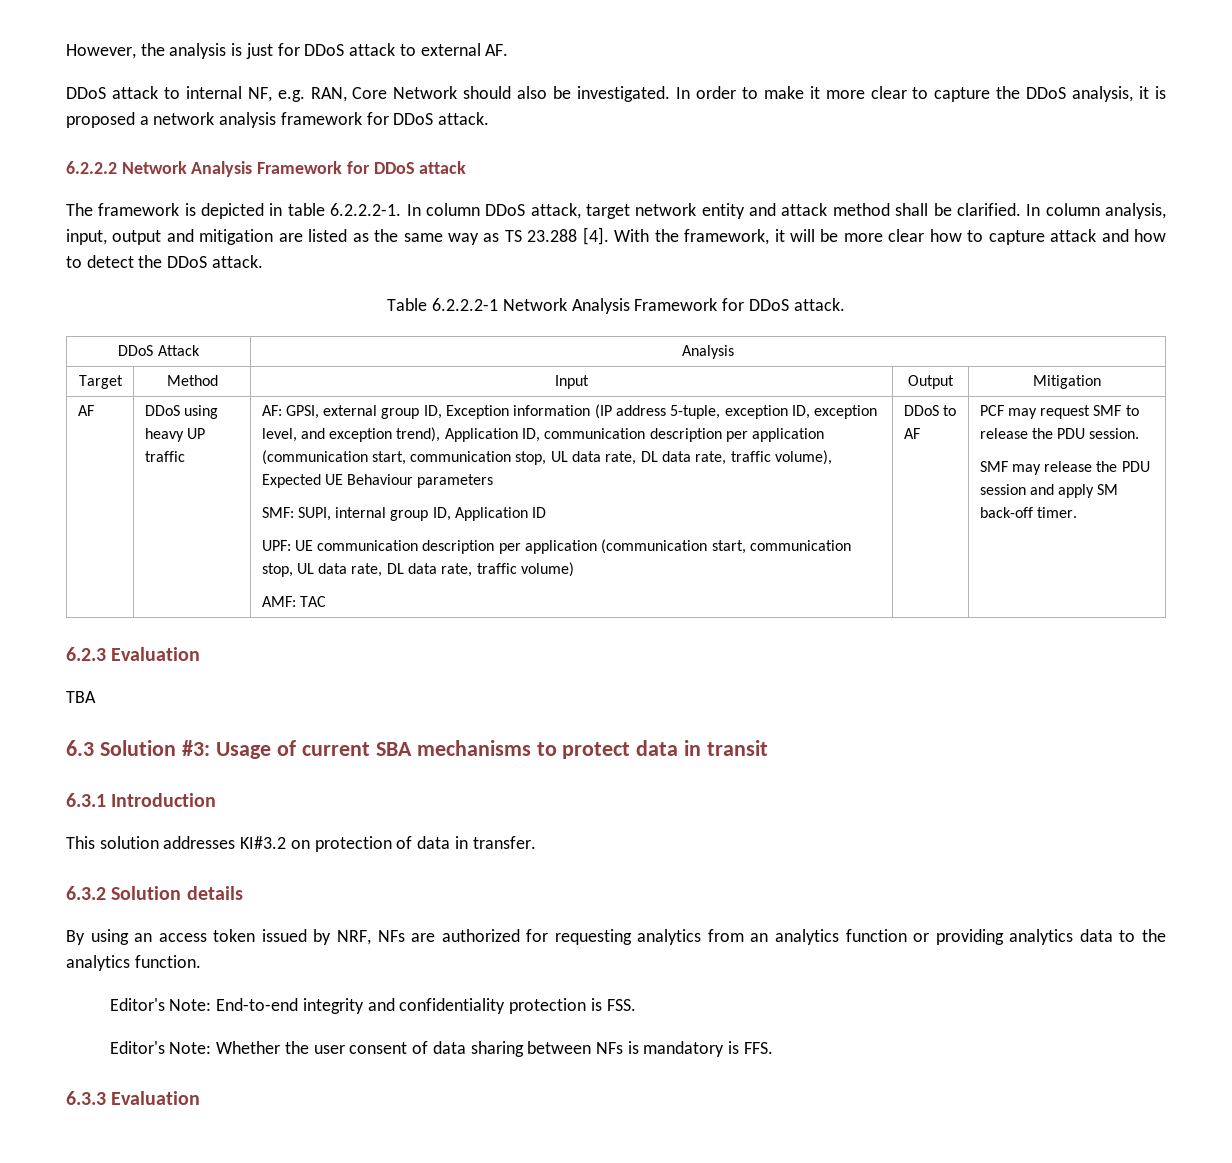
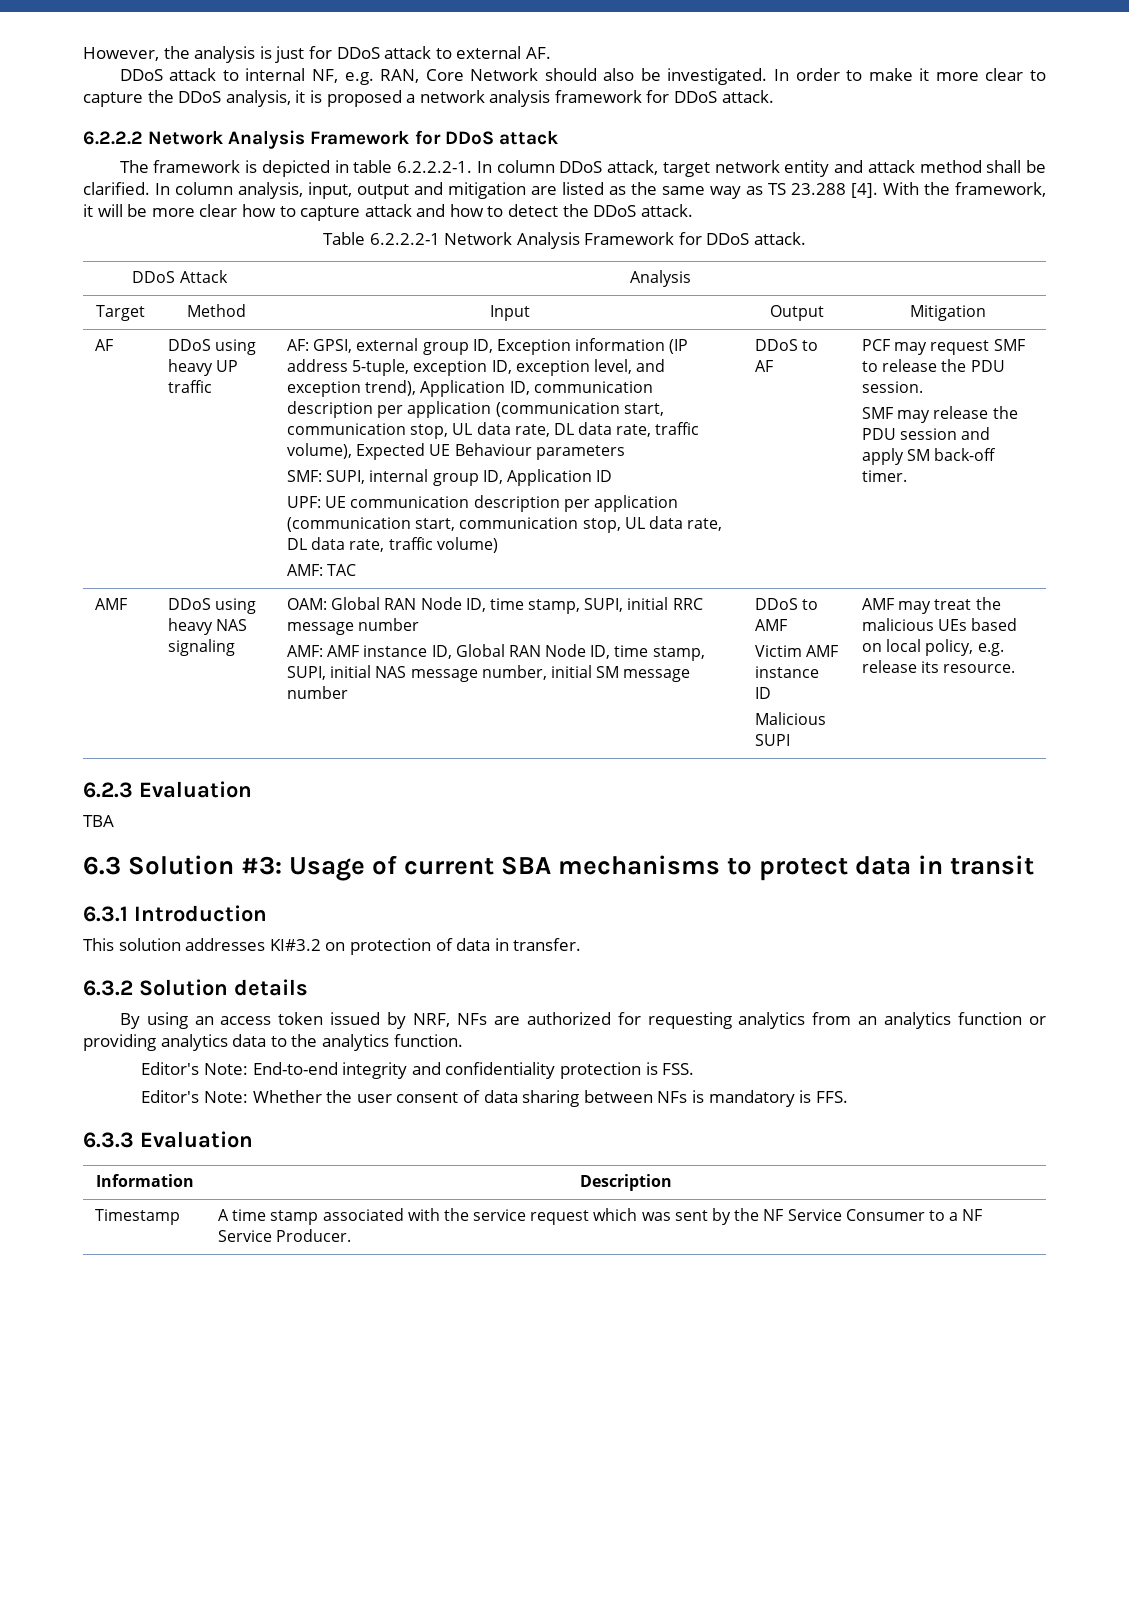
+ AMF | DDoS using heavy NAS signaling | OAM: Global RAN Node ID, time stamp, SUPI, initial RRC message number
+ AMF: AMF instance ID, Global RAN Node ID, time stamp, SUPI, initial NAS message number, initial SM message number | DDoS to AMF
+ Victim AMF instance ID
+ Malicious SUPI | AMF may treat the malicious UEs based on local policy, e.g. release its resource.
+ Information | Description
+ Timestamp | A time stamp associated with the service request which was sent by the NF Service Consumer to a NF Service Producer.

